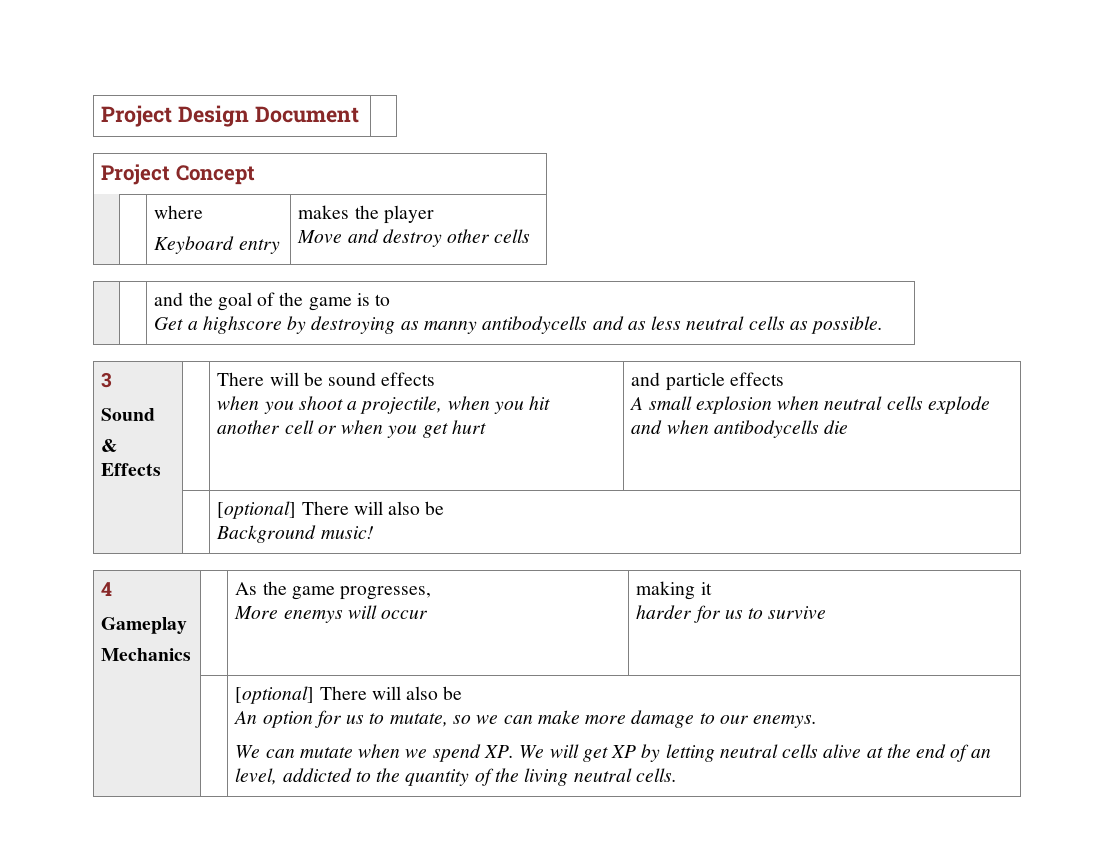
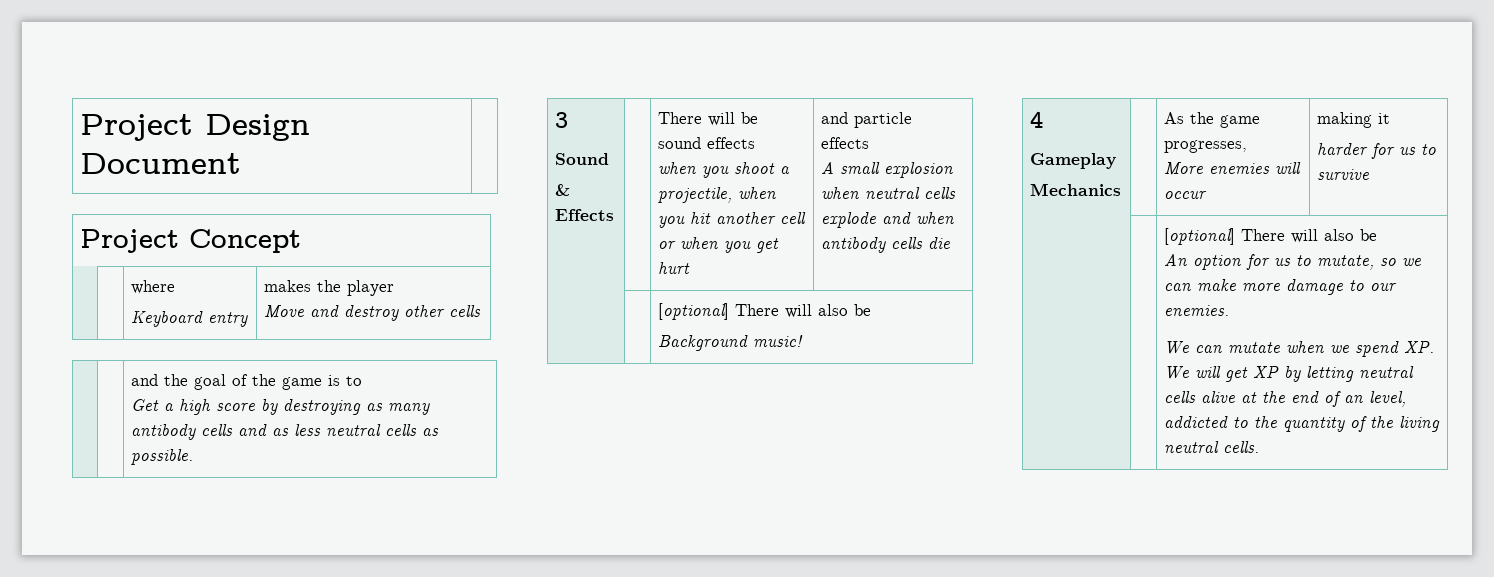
  | | and the goal of the game is to
- Get a highscore by destroying as manny antibodycells and as less neutral cells as possible.
+ Get a high score by destroying as many antibody cells and as less neutral cells as possible.
  3
  Sound
  & Effects | | There will be sound effects
  when you shoot a projectile, when you hit another cell or when you get hurt | and particle effects
- A small explosion when neutral cells explode and when antibodycells die
+ A small explosion when neutral cells explode and when antibody cells die
  4
  Gameplay
  Mechanics | | As the game progresses,
- More enemys will occur | making it
+ More enemies will occur | making it
- An option for us to mutate, so we can make more damage to our enemys.
+ An option for us to mutate, so we can make more damage to our enemies.

